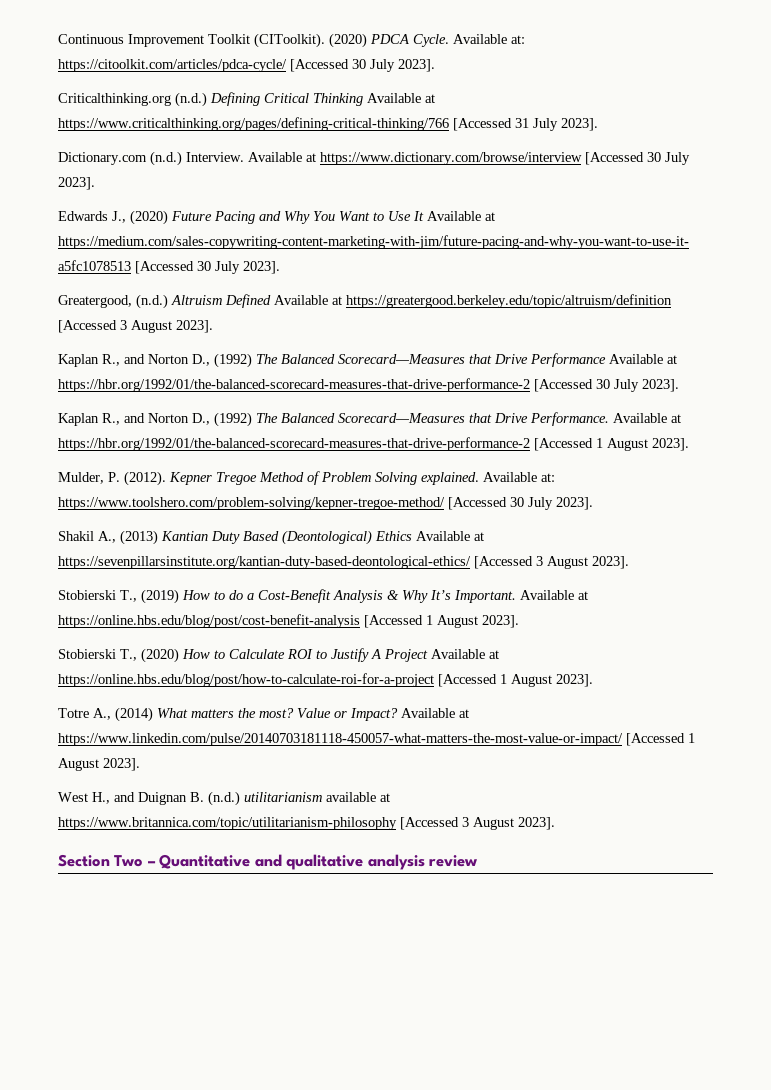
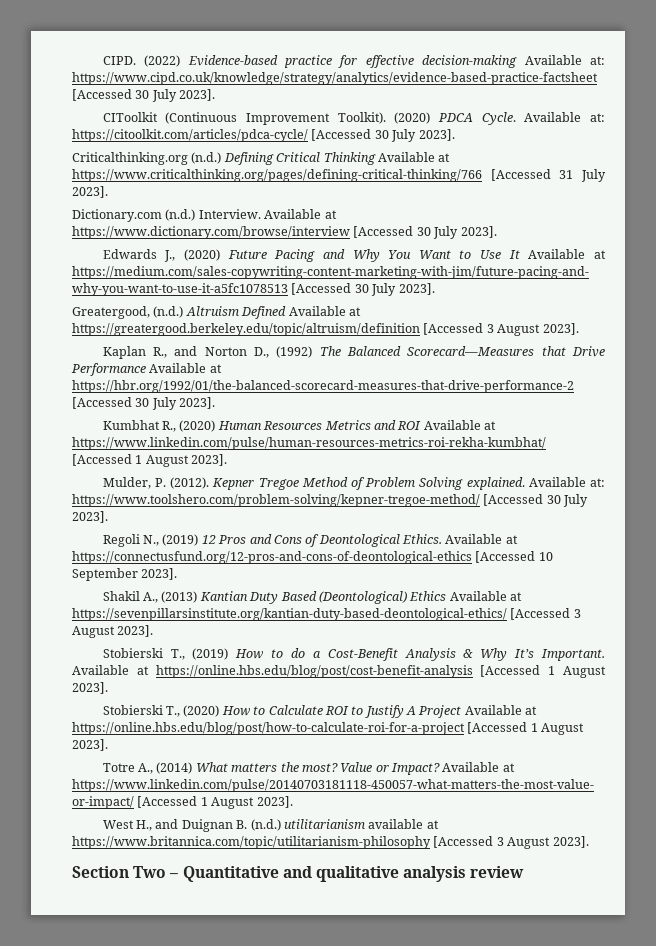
- Continuous Improvement Toolkit (CIToolkit).
+ CIPD. (2022) Evidence-based practice for effective decision-making Available at: https://www.cipd.co.uk/knowledge/strategy/analytics/evidence-based-practice-factsheet [Accessed 30 July 2023].
+ CIToolkit (Continuous Improvement Toolkit).
- Kaplan R., and Norton D., (1992) The Balanced Scorecard—Measures that Drive Performance. Available at https://hbr.org/1992/01/the-balanced-scorecard-measures-that-drive-performance-2 [Accessed 1 August 2023].
+ Kumbhat R., (2020) Human Resources Metrics and ROI Available at https://www.linkedin.com/pulse/human-resources-metrics-roi-rekha-kumbhat/ [Accessed 1 August 2023].
+ Regoli N., (2019) 12 Pros and Cons of Deontological Ethics. Available at https://connectusfund.org/12-pros-and-cons-of-deontological-ethics [Accessed 10 September 2023].

